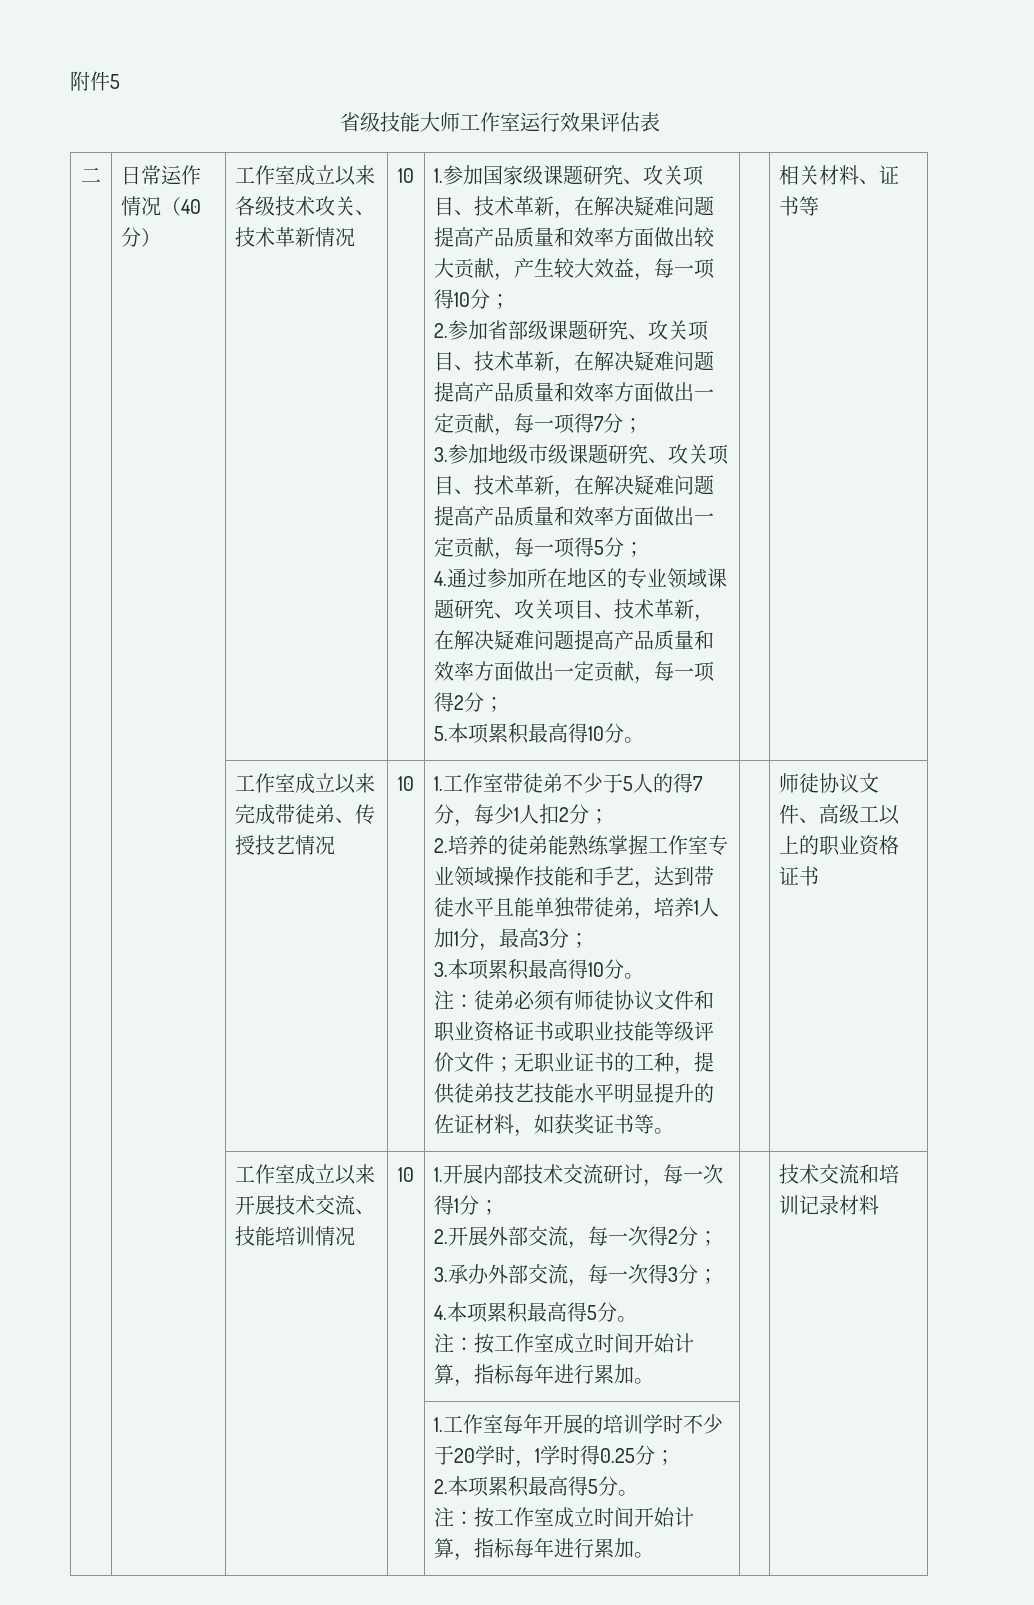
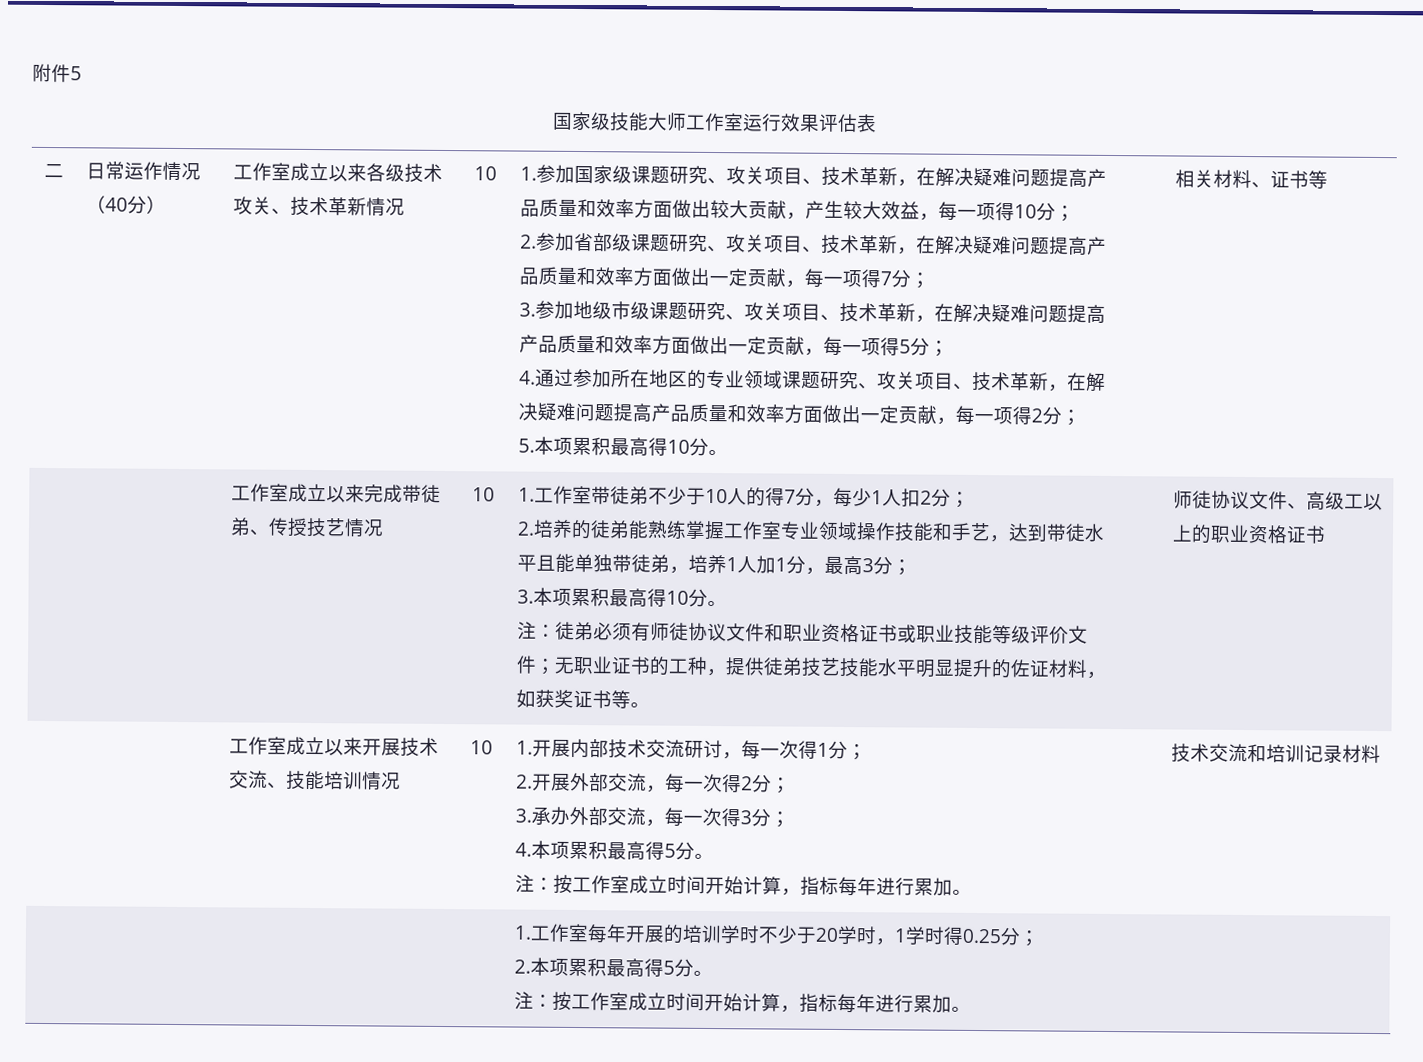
- 省级技能大师工作室运行效果评估表
+ 国家级技能大师工作室运行效果评估表
- 1.工作室带徒弟不少于5人的得7分，每少1人扣2分；
+ 1.工作室带徒弟不少于10人的得7分，每少1人扣2分；

